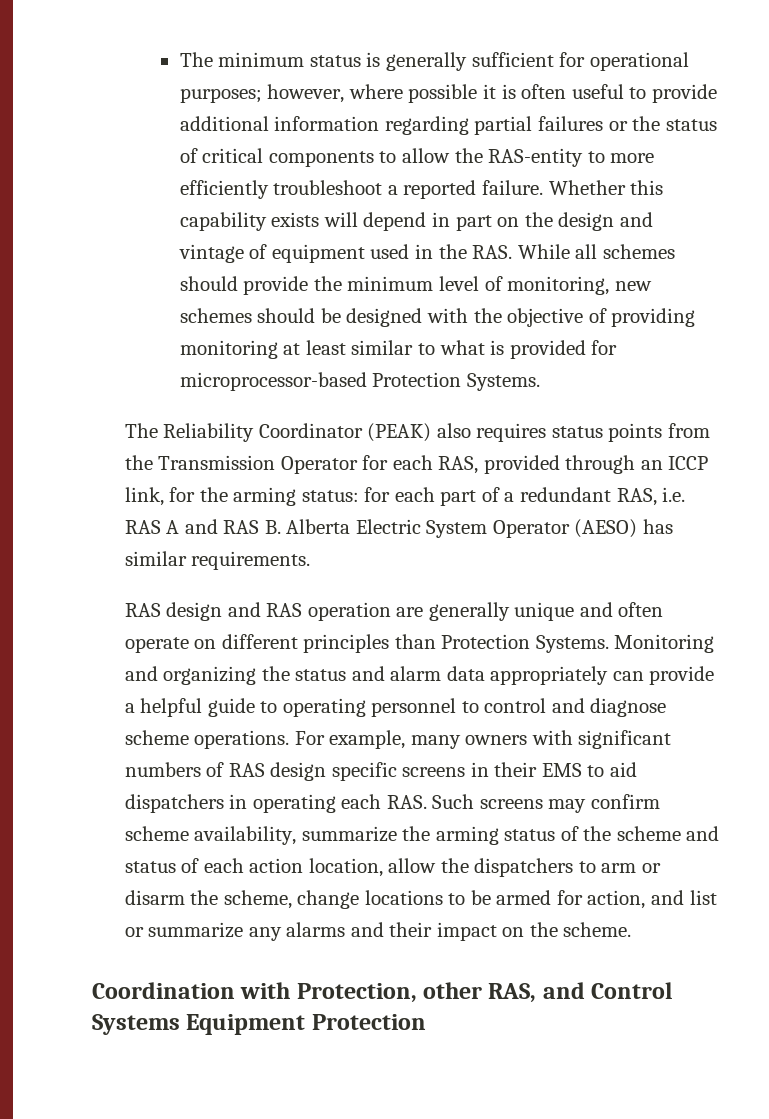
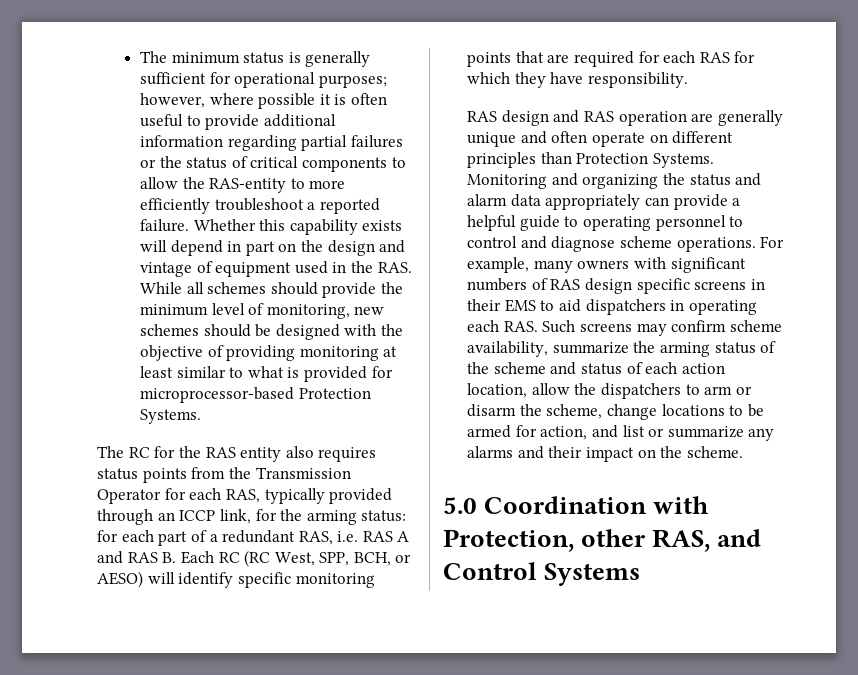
- The Reliability Coordinator (PEAK) also requires status points from the Transmission Operator for each RAS, provided through an ICCP link, for the arming status: for each part of a redundant RAS, i.e. RAS A and RAS B. Alberta Electric System Operator (AESO) has similar requirements.
+ The RC for the RAS entity also requires status points from the Transmission Operator for each RAS, typically provided through an ICCP link, for the arming status: for each part of a redundant RAS, i.e. RAS A and RAS B. Each RC (RC West, SPP, BCH, or AESO) will identify specific monitoring points that are required for each RAS for which they have responsibility.
- Coordination with Protection, other RAS, and Control Systems Equipment Protection
+ 5.0 Coordination with Protection, other RAS, and Control Systems

